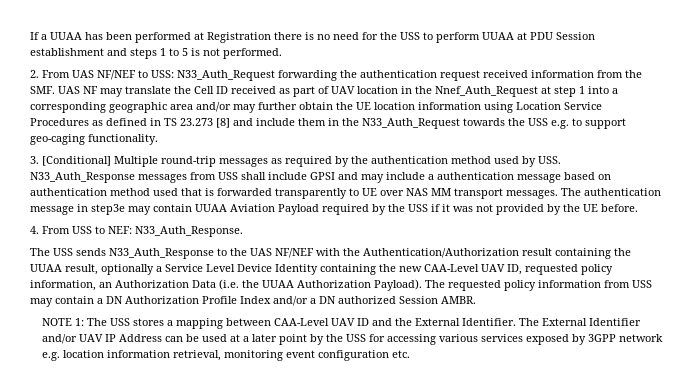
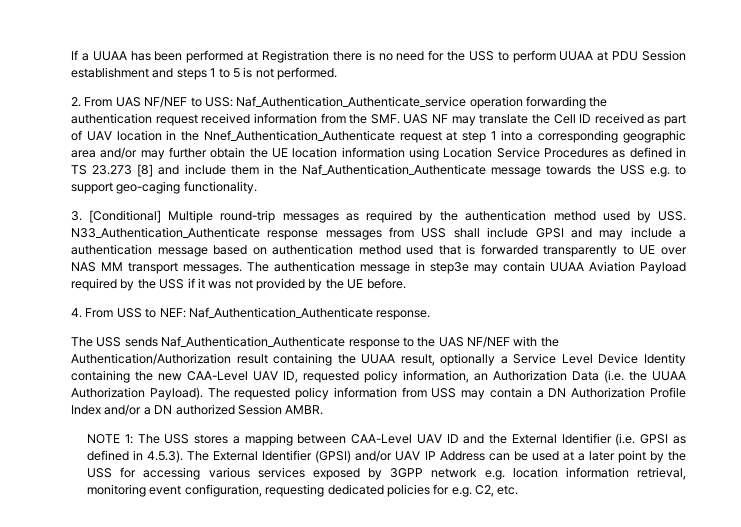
- N33_Auth_Request forwarding the authentication request received information from the SMF. UAS NF may translate the Cell ID received as part of UAV location in the Nnef_Auth_Request at step 1 into a corresponding geographic area and/or may further obtain the UE location information using Location Service Procedures as defined in TS 23.273 [8] and include them in the N33_Auth_Request towards the USS e.g. to support geo-caging functionality.
+ Naf_Authentication_Authenticate_service operation forwarding the authentication request received information from the SMF. UAS NF may translate the Cell ID received as part of UAV location in the Nnef_Authentication_Authenticate request at step 1 into a corresponding geographic area and/or may further obtain the UE location information using Location Service Procedures as defined in TS 23.273 [8] and include them in the Naf_Authentication_Authenticate message towards the USS e.g. to support geo-caging functionality.
- 3. [Conditional] Multiple round-trip messages as required by the authentication method used by USS. N33_Auth_Response messages from USS shall include GPSI and may include a authentication message based on authentication method used that is forwarded transparently to UE over NAS MM transport messages.
+ 3. [Conditional] Multiple round-trip messages as required by the authentication method used by USS. N33_Authentication_Authenticate response messages from USS shall include GPSI and may include a authentication message based on authentication method used that is forwarded transparently to UE over NAS MM transport messages.
- 4. From USS to NEF: N33_Auth_Response.
+ 4. From USS to NEF: Naf_Authentication_Authenticate response.
- The USS sends N33_Auth_Response to the UAS NF/NEF with the Authentication/Authorization result containing the UUAA result, optionally a Service Level Device Identity containing the new CAA-Level UAV ID, requested policy information, an Authorization Data (i.e. the UUAA Authorization Payload).
+ The USS sends Naf_Authentication_Authenticate response to the UAS NF/NEF with the Authentication/Authorization result containing the UUAA result, optionally a Service Level Device Identity containing the new CAA-Level UAV ID, requested policy information, an Authorization Data (i.e. the UUAA Authorization Payload).
- NOTE 1: The USS stores a mapping between CAA-Level UAV ID and the External Identifier. The External Identifier and/or UAV IP Address can be used at a later point by the USS for accessing various services exposed by 3GPP network e.g. location information retrieval, monitoring event configuration etc.
+ NOTE 1: The USS stores a mapping between CAA-Level UAV ID and the External Identifier (i.e. GPSI as defined in 4.5.3). The External Identifier (GPSI) and/or UAV IP Address can be used at a later point by the USS for accessing various services exposed by 3GPP network e.g. location information retrieval, monitoring event configuration, requesting dedicated policies for e.g. C2, etc.

